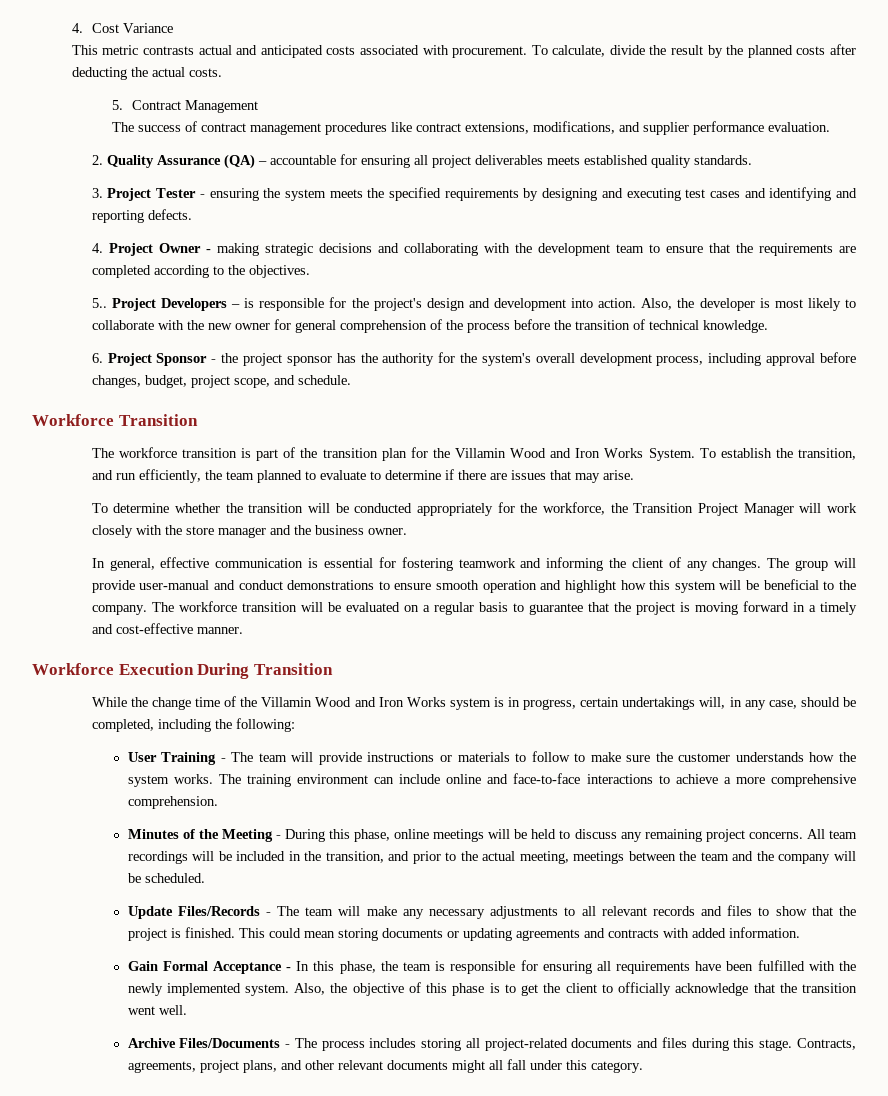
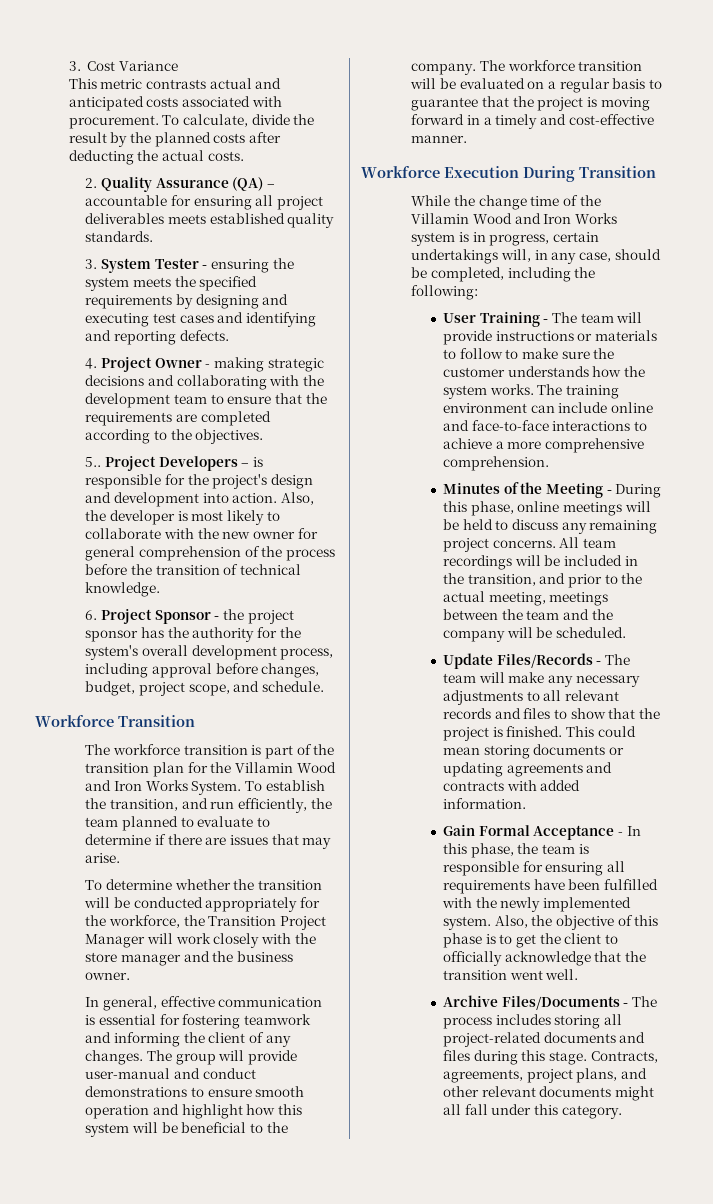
- 4. Cost Variance
+ 3. Cost Variance
- 5. Contract Management
- The success of contract management procedures like contract extensions, modifications, and supplier performance evaluation.
- 3. Project Tester - ensuring the system meets the specified requirements by designing and executing test cases and identifying and reporting defects.
+ 3. System Tester - ensuring the system meets the specified requirements by designing and executing test cases and identifying and reporting defects.

